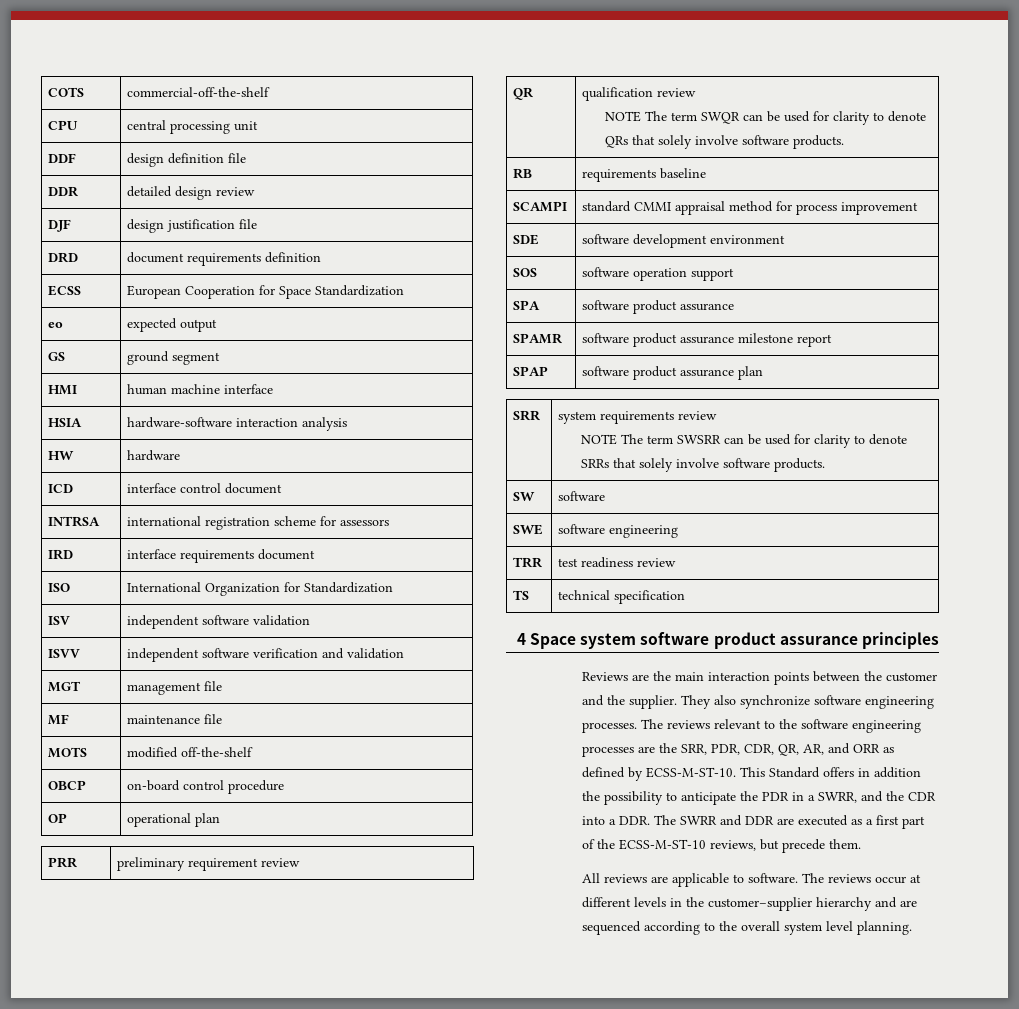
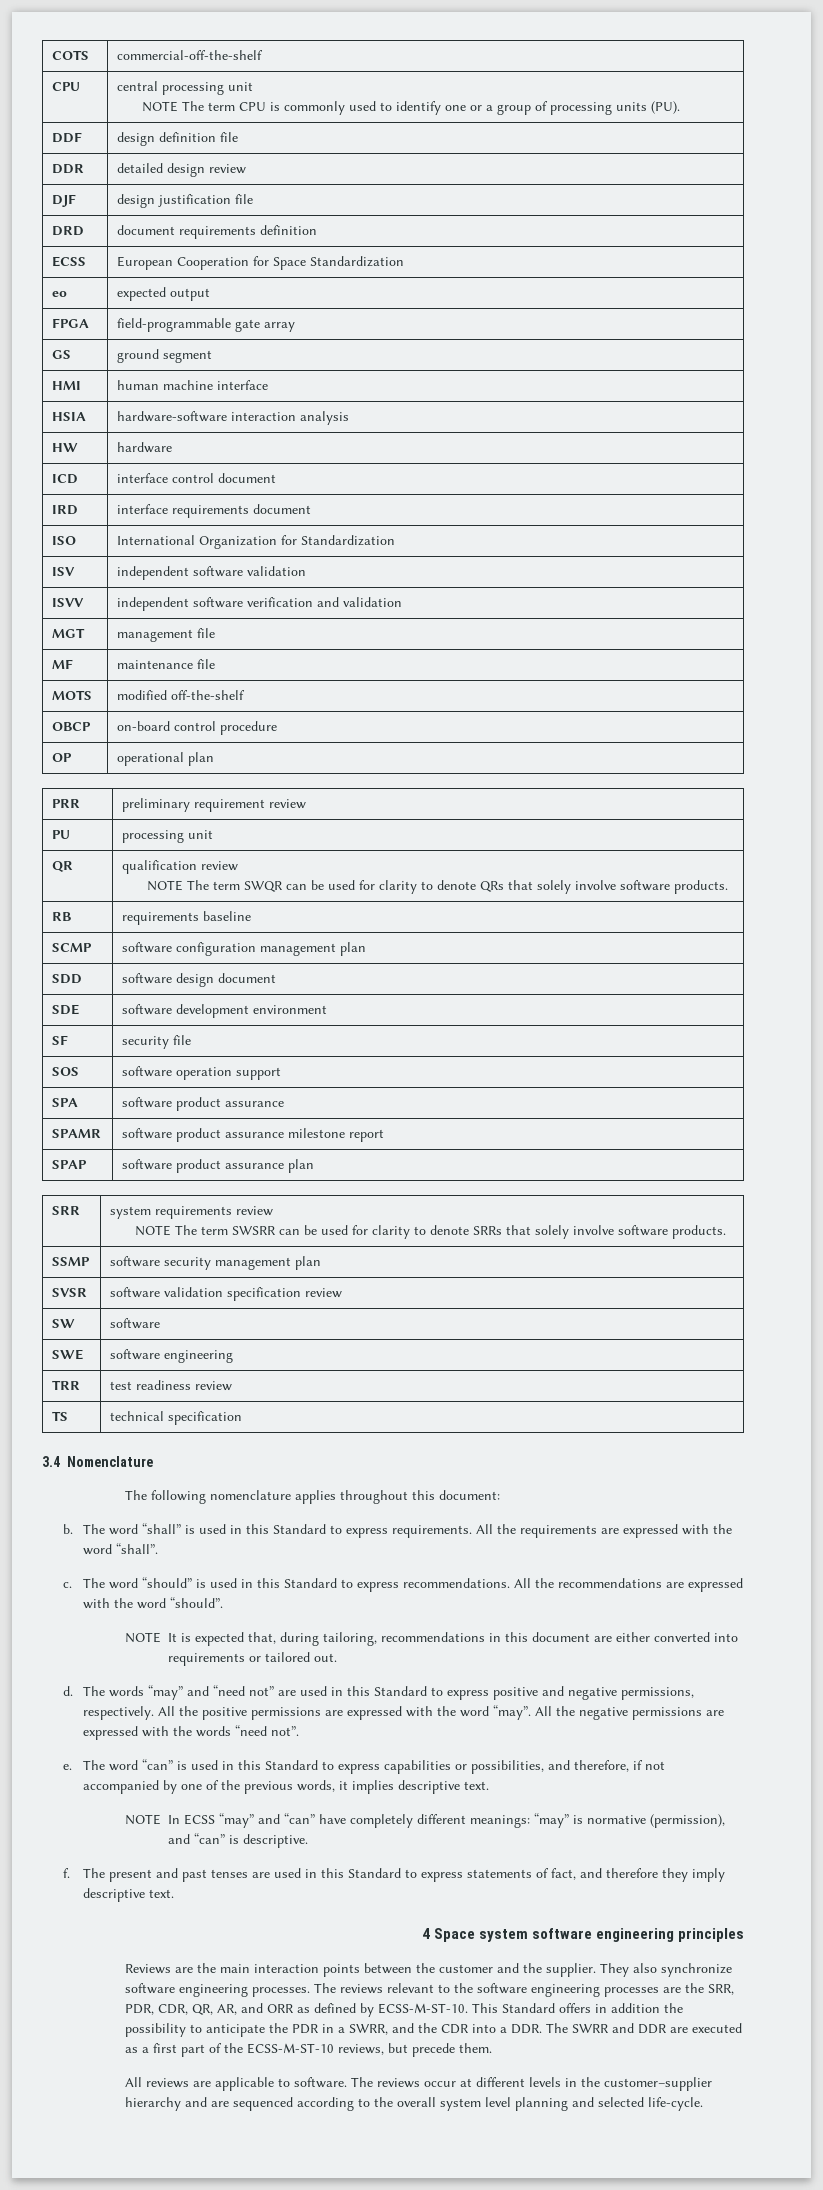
  CPU | central processing unit
+ NOTE The term CPU is commonly used to identify one or a group of processing units (PU).
+ FPGA | field-programmable gate array
- INTRSA | international registration scheme for assessors
+ PU | processing unit
- SCAMPI | standard CMMI appraisal method for process improvement
+ SCMP | software configuration management plan
+ SDD | software design document
+ SF | security file
+ SSMP | software security management plan
+ SVSR | software validation specification review
+ 3.4 Nomenclature
+ The following nomenclature applies throughout this document:
+ b. The word “shall” is used in this Standard to express requirements. All the requirements are expressed with the word “shall”.
+ c. The word “should” is used in this Standard to express recommendations. All the recommendations are expressed with the word “should”.
+ NOTE It is expected that, during tailoring, recommendations in this document are either converted into requirements or tailored out.
+ d. The words “may” and “need not” are used in this Standard to express positive and negative permissions, respectively. All the positive permissions are expressed with the word “may”. All the negative permissions are expressed with the words “need not”.
+ e. The word “can” is used in this Standard to express capabilities or possibilities, and therefore, if not accompanied by one of the previous words, it implies descriptive text.
+ NOTE In ECSS “may” and “can” have completely different meanings: “may” is normative (permission), and “can” is descriptive.
+ f. The present and past tenses are used in this Standard to express statements of fact, and therefore they imply descriptive text.
- 4 Space system software product assurance principles
+ 4 Space system software engineering principles
- The reviews occur at different levels in the customer–supplier hierarchy and are sequenced according to the overall system level planning.
+ The reviews occur at different levels in the customer–supplier hierarchy and are sequenced according to the overall system level planning and selected life-cycle.

